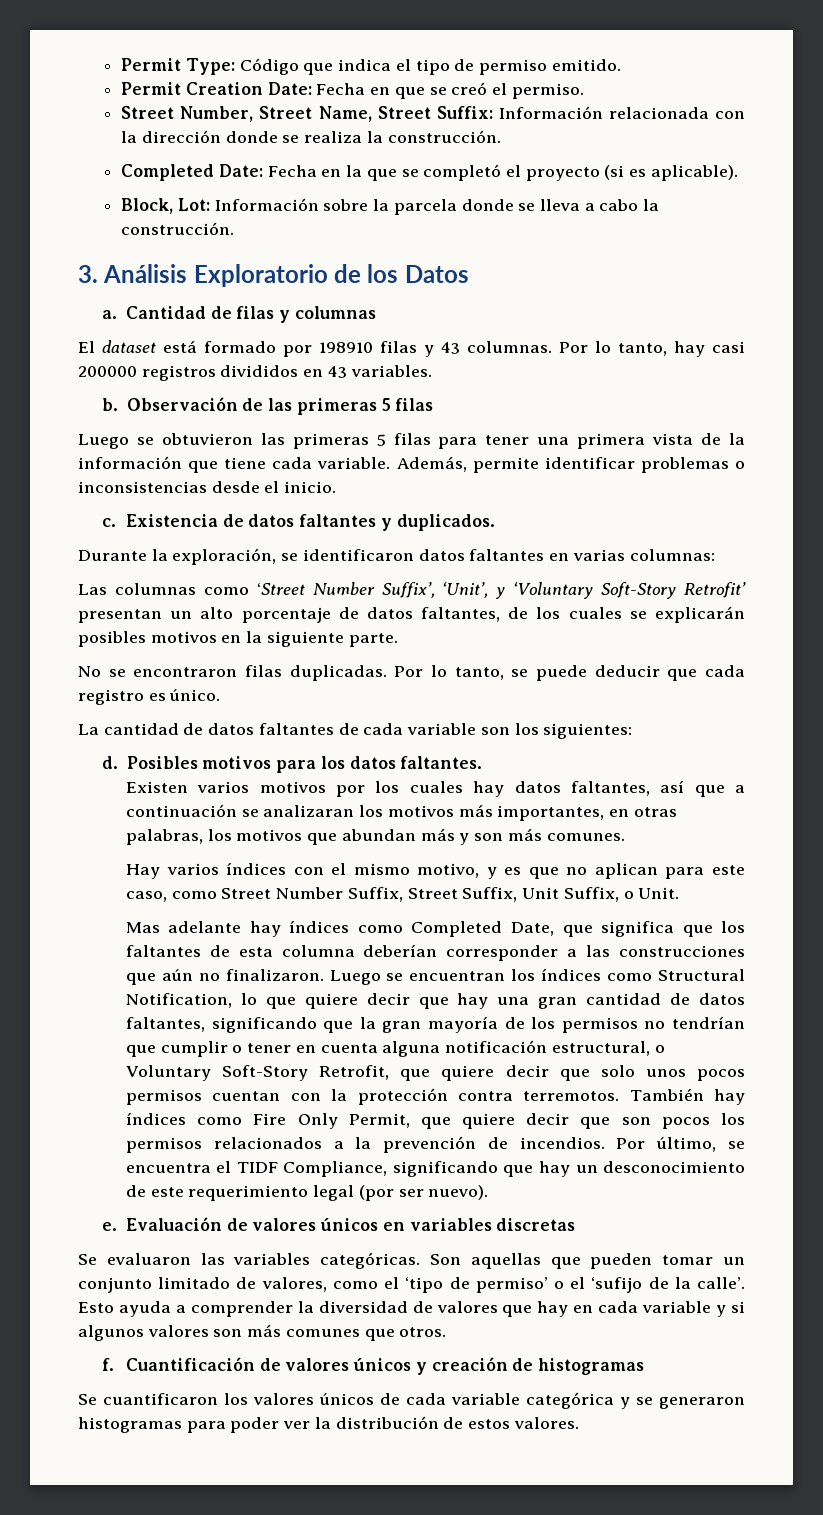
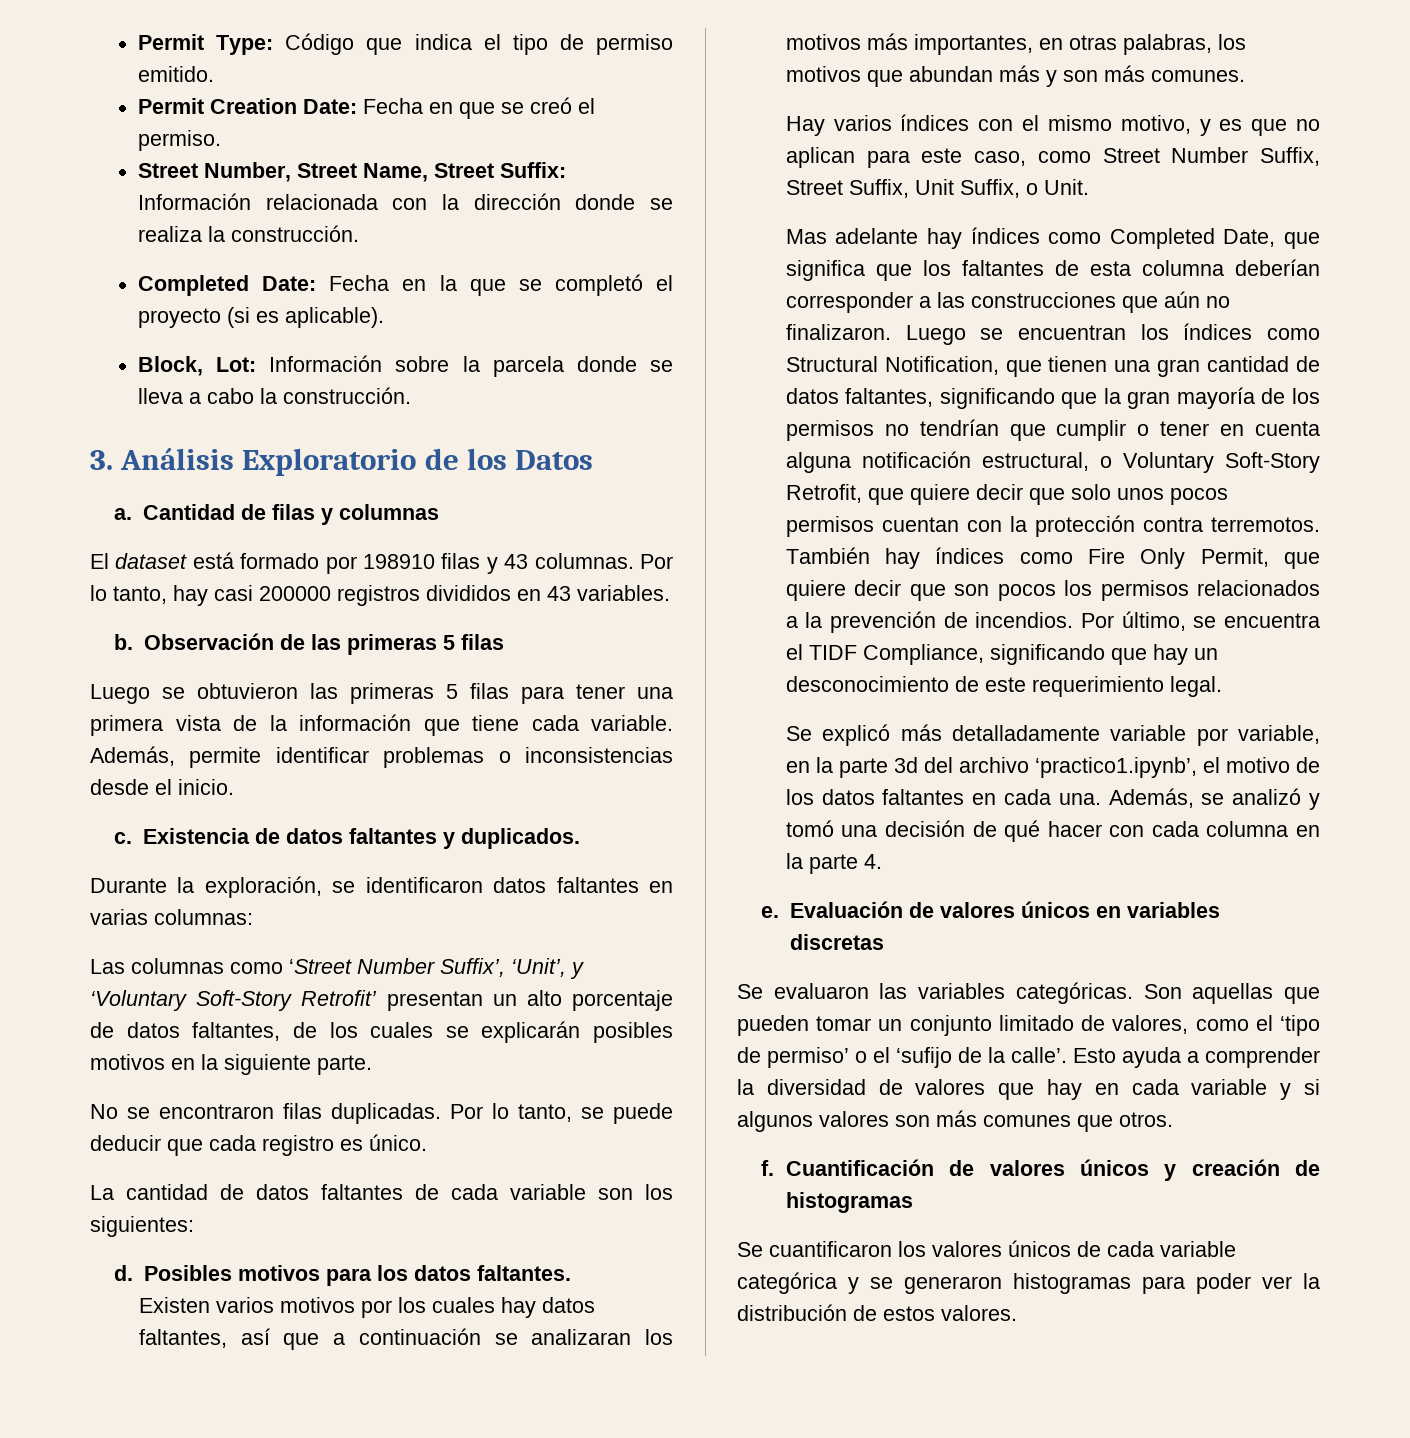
- Luego se encuentran los índices como Structural Notification, lo que quiere decir que hay una gran cantidad de datos faltantes, significando que la gran mayoría de los permisos no tendrían que cumplir o tener en cuenta alguna notificación estructural, o Voluntary Soft-Story Retrofit, que quiere decir que solo unos pocos permisos cuentan con la protección contra terremotos.
+ Luego se encuentran los índices como Structural Notification, que tienen una gran cantidad de datos faltantes, significando que la gran mayoría de los permisos no tendrían que cumplir o tener en cuenta alguna notificación estructural, o Voluntary Soft-Story Retrofit, que quiere decir que solo unos pocos permisos cuentan con la protección contra terremotos.
- Por último, se encuentra el TIDF Compliance, significando que hay un desconocimiento de este requerimiento legal (por ser nuevo).
+ Por último, se encuentra el TIDF Compliance, significando que hay un desconocimiento de este requerimiento legal.
+ Se explicó más detalladamente variable por variable, en la parte 3d del archivo ‘practico1.ipynb’, el motivo de los datos faltantes en cada una. Además, se analizó y tomó una decisión de qué hacer con cada columna en la parte 4.

